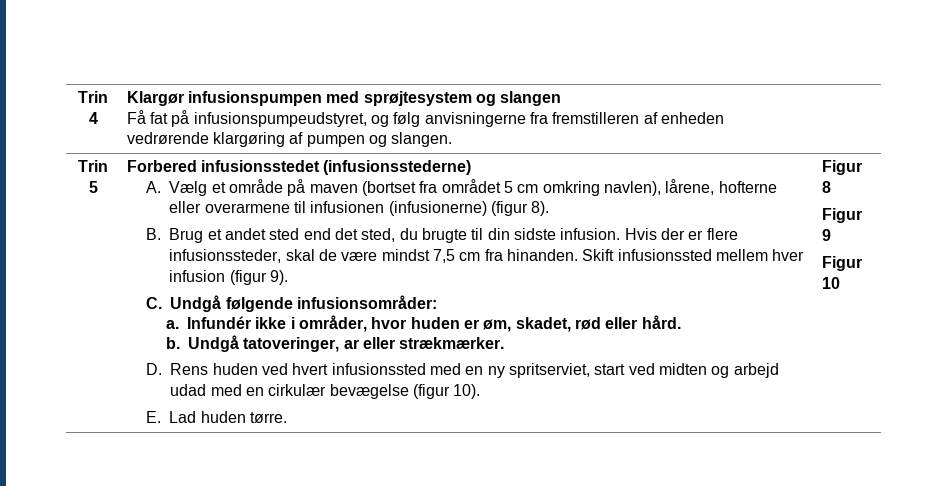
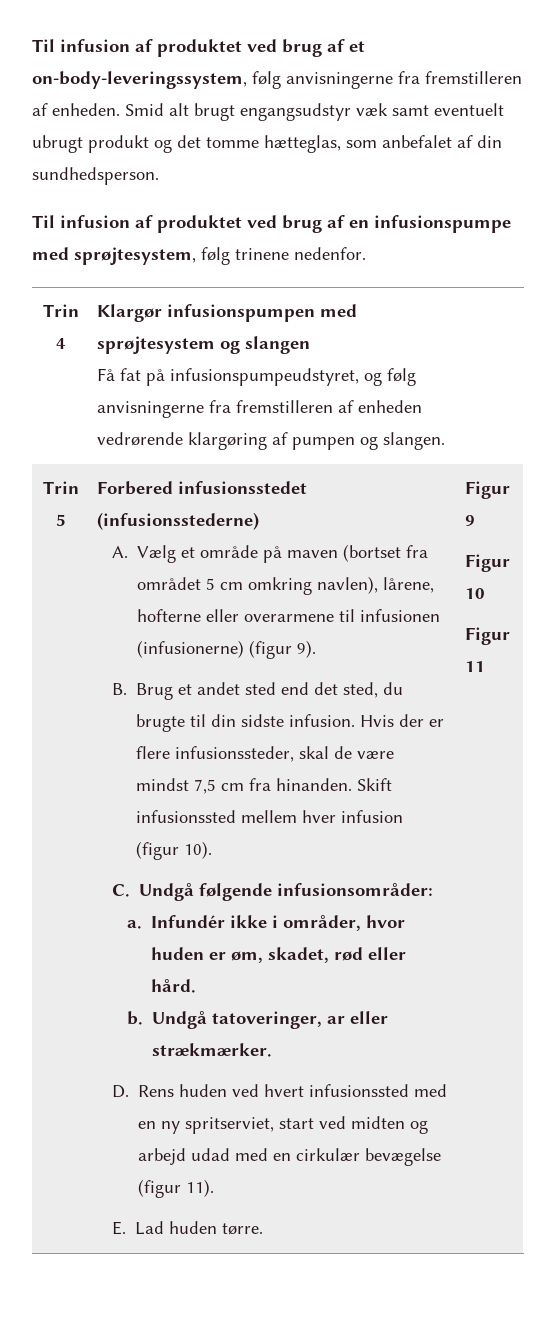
+ Til infusion af produktet ved brug af et on-body-leveringssystem, følg anvisningerne fra fremstilleren af enheden. Smid alt brugt engangsudstyr væk samt eventuelt ubrugt produkt og det tomme hætteglas, som anbefalet af din sundhedsperson.
+ Til infusion af produktet ved brug af en infusionspumpe med sprøjtesystem, følg trinene nedenfor.
- A. Vælg et område på maven (bortset fra området 5 cm omkring navlen), lårene, hofterne eller overarmene til infusionen (infusionerne) (figur 8).
+ A. Vælg et område på maven (bortset fra området 5 cm omkring navlen), lårene, hofterne eller overarmene til infusionen (infusionerne) (figur 9).
- Skift infusionssted mellem hver infusion (figur 9).
+ Skift infusionssted mellem hver infusion (figur 10).
- D. Rens huden ved hvert infusionssted med en ny spritserviet, start ved midten og arbejd udad med en cirkulær bevægelse (figur 10).
+ D. Rens huden ved hvert infusionssted med en ny spritserviet, start ved midten og arbejd udad med en cirkulær bevægelse (figur 11).
- Figur 8
+ Figur 11

